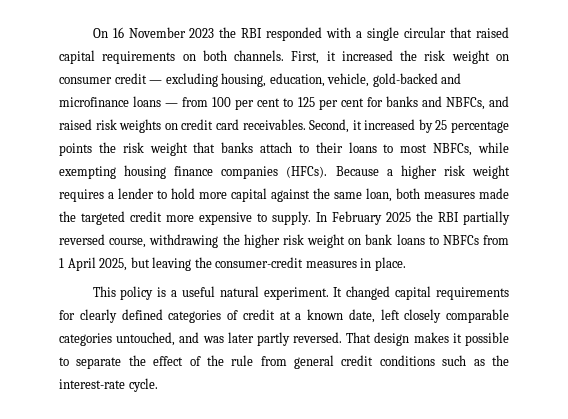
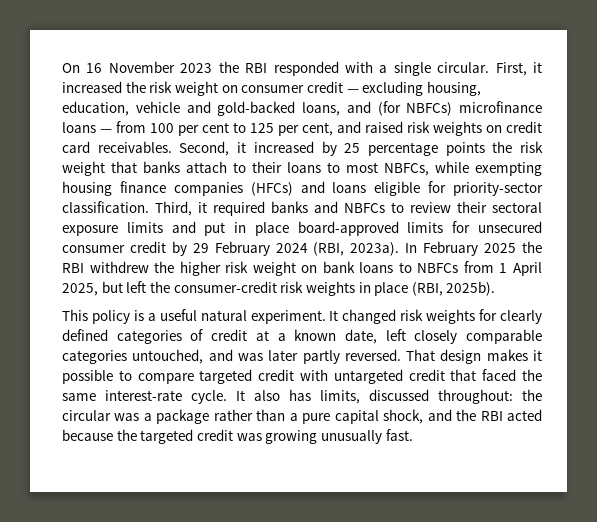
- On 16 November 2023 the RBI responded with a single circular that raised capital requirements on both channels.
+ On 16 November 2023 the RBI responded with a single circular.
- First, it increased the risk weight on consumer credit — excluding housing, education, vehicle, gold-backed and microfinance loans — from 100 per cent to 125 per cent for banks and NBFCs, and raised risk weights on credit card receivables.
+ First, it increased the risk weight on consumer credit — excluding housing, education, vehicle and gold-backed loans, and (for NBFCs) microfinance loans — from 100 per cent to 125 per cent, and raised risk weights on credit card receivables.
- Second, it increased by 25 percentage points the risk weight that banks attach to their loans to most NBFCs, while exempting housing finance companies (HFCs). Because a higher risk weight requires a lender to hold more capital against the same loan, both measures made the targeted credit more expensive to supply.
+ Second, it increased by 25 percentage points the risk weight that banks attach to their loans to most NBFCs, while exempting housing finance companies (HFCs) and loans eligible for priority-sector classification. Third, it required banks and NBFCs to review their sectoral exposure limits and put in place board-approved limits for unsecured consumer credit by 29 February 2024 (RBI, 2023a).
- In February 2025 the RBI partially reversed course, withdrawing the higher risk weight on bank loans to NBFCs from 1 April 2025, but leaving the consumer-credit measures in place.
+ In February 2025 the RBI withdrew the higher risk weight on bank loans to NBFCs from 1 April 2025, but left the consumer-credit risk weights in place (RBI, 2025b).
- It changed capital requirements for clearly defined categories of credit at a known date, left closely comparable categories untouched, and was later partly reversed.
+ It changed risk weights for clearly defined categories of credit at a known date, left closely comparable categories untouched, and was later partly reversed.
- That design makes it possible to separate the effect of the rule from general credit conditions such as the interest-rate cycle.
+ That design makes it possible to compare targeted credit with untargeted credit that faced the same interest-rate cycle. It also has limits, discussed throughout: the circular was a package rather than a pure capital shock, and the RBI acted because the targeted credit was growing unusually fast.

